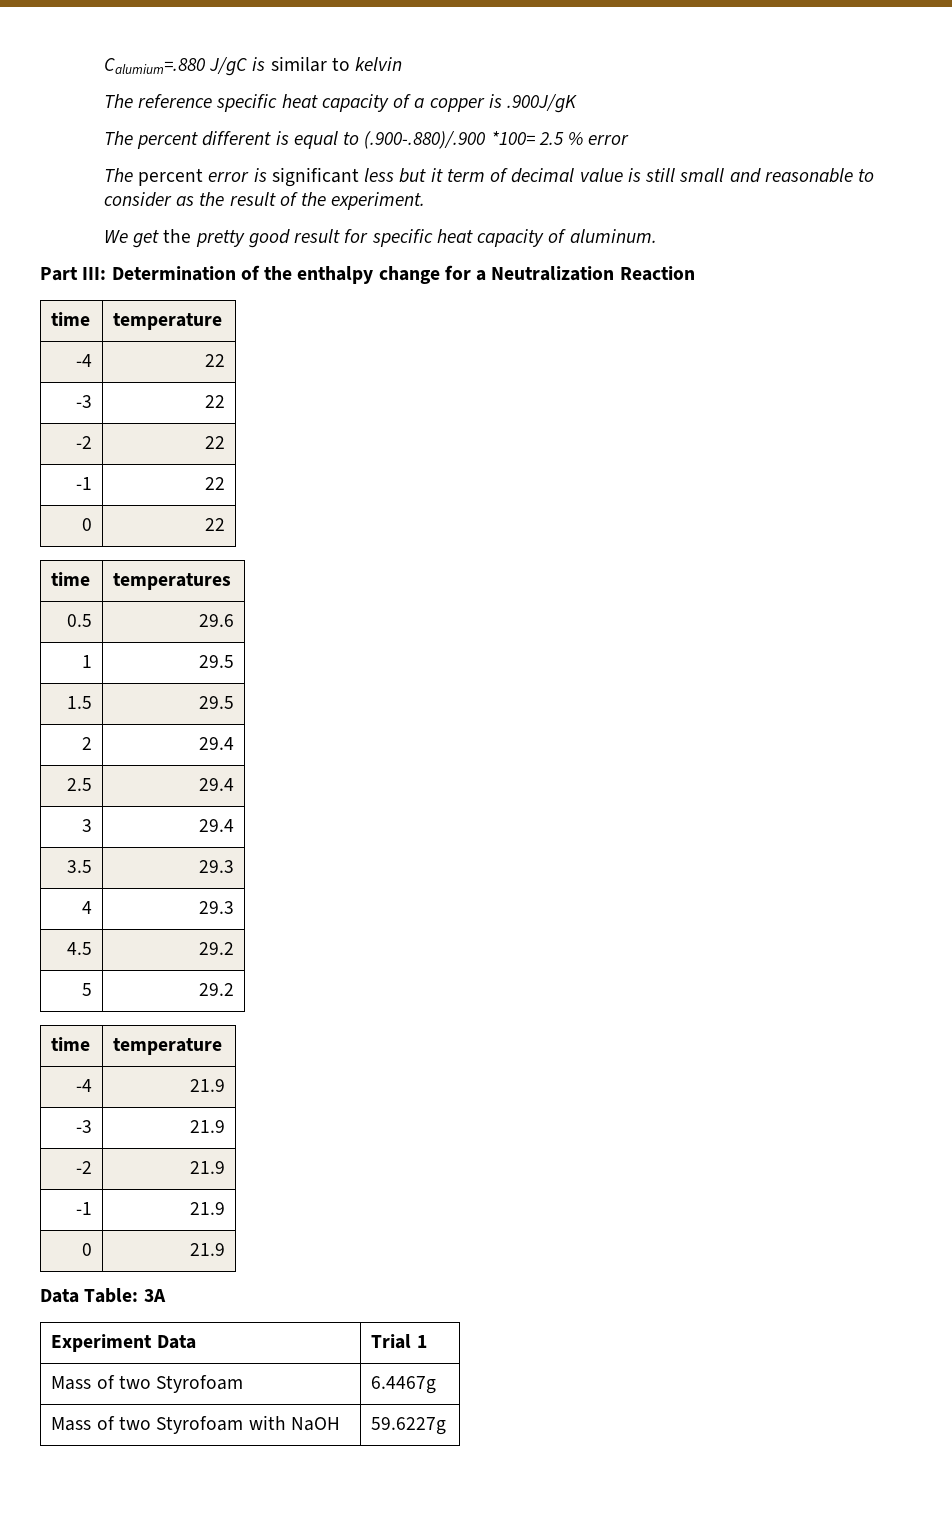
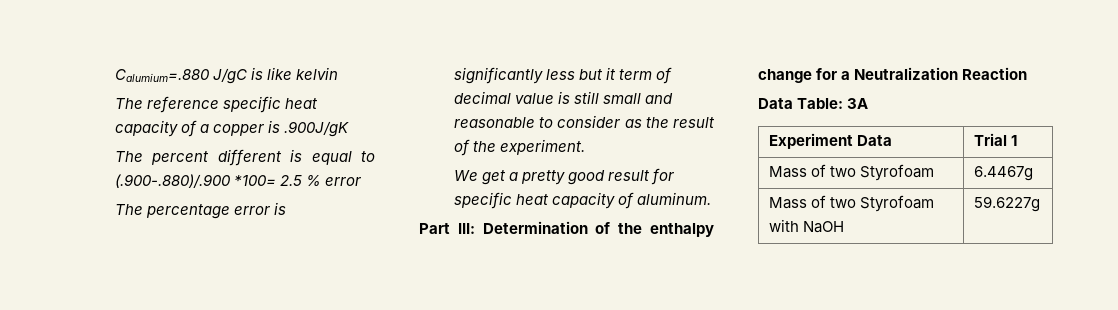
- Calumium=.880 J/gC is similar to kelvin
+ Calumium=.880 J/gC is like kelvin
- The percent error is significant less but it term of decimal value is still small and reasonable to consider as the result of the experiment.
+ The percentage error is significantly less but it term of decimal value is still small and reasonable to consider as the result of the experiment.
- We get the pretty good result for specific heat capacity of aluminum.
+ We get a pretty good result for specific heat capacity of aluminum.
  Part III: Determination of the enthalpy change for a Neutralization Reaction
- time | temperature
- -4 | 22
- -3 | 22
- -2 | 22
- -1 | 22
- 0 | 22
- time | temperatures
- 0.5 | 29.6
- 1 | 29.5
- 1.5 | 29.5
- 2 | 29.4
- 2.5 | 29.4
- 3 | 29.4
- 3.5 | 29.3
- 4 | 29.3
- 4.5 | 29.2
- 5 | 29.2
- time | temperature
- -4 | 21.9
- -3 | 21.9
- -2 | 21.9
- -1 | 21.9
- 0 | 21.9

